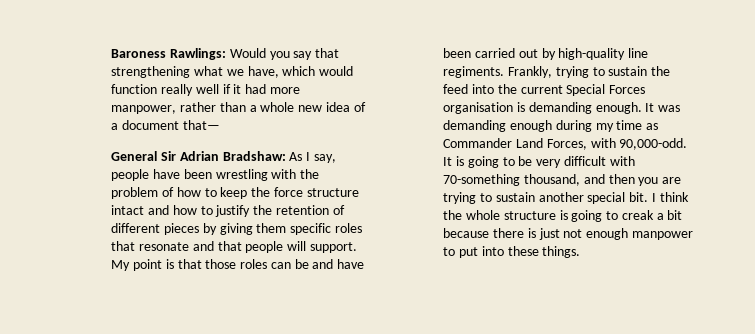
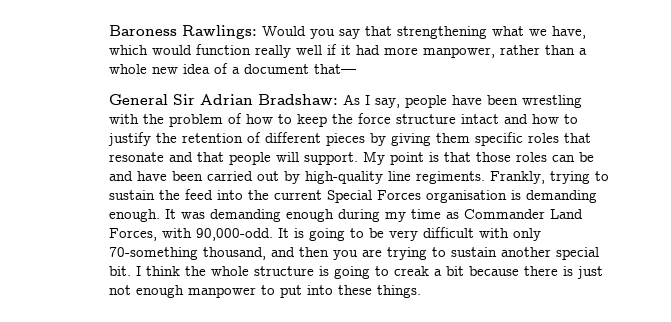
- It is going to be very difficult with 70-something thousand, and then you are trying to sustain another special bit.
+ It is going to be very difficult with only 70-something thousand, and then you are trying to sustain another special bit.

